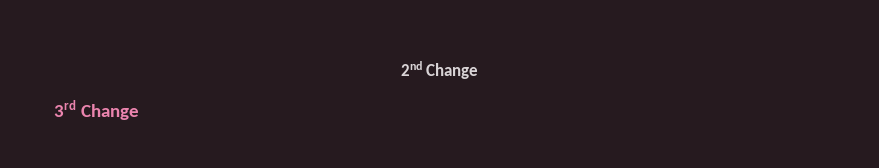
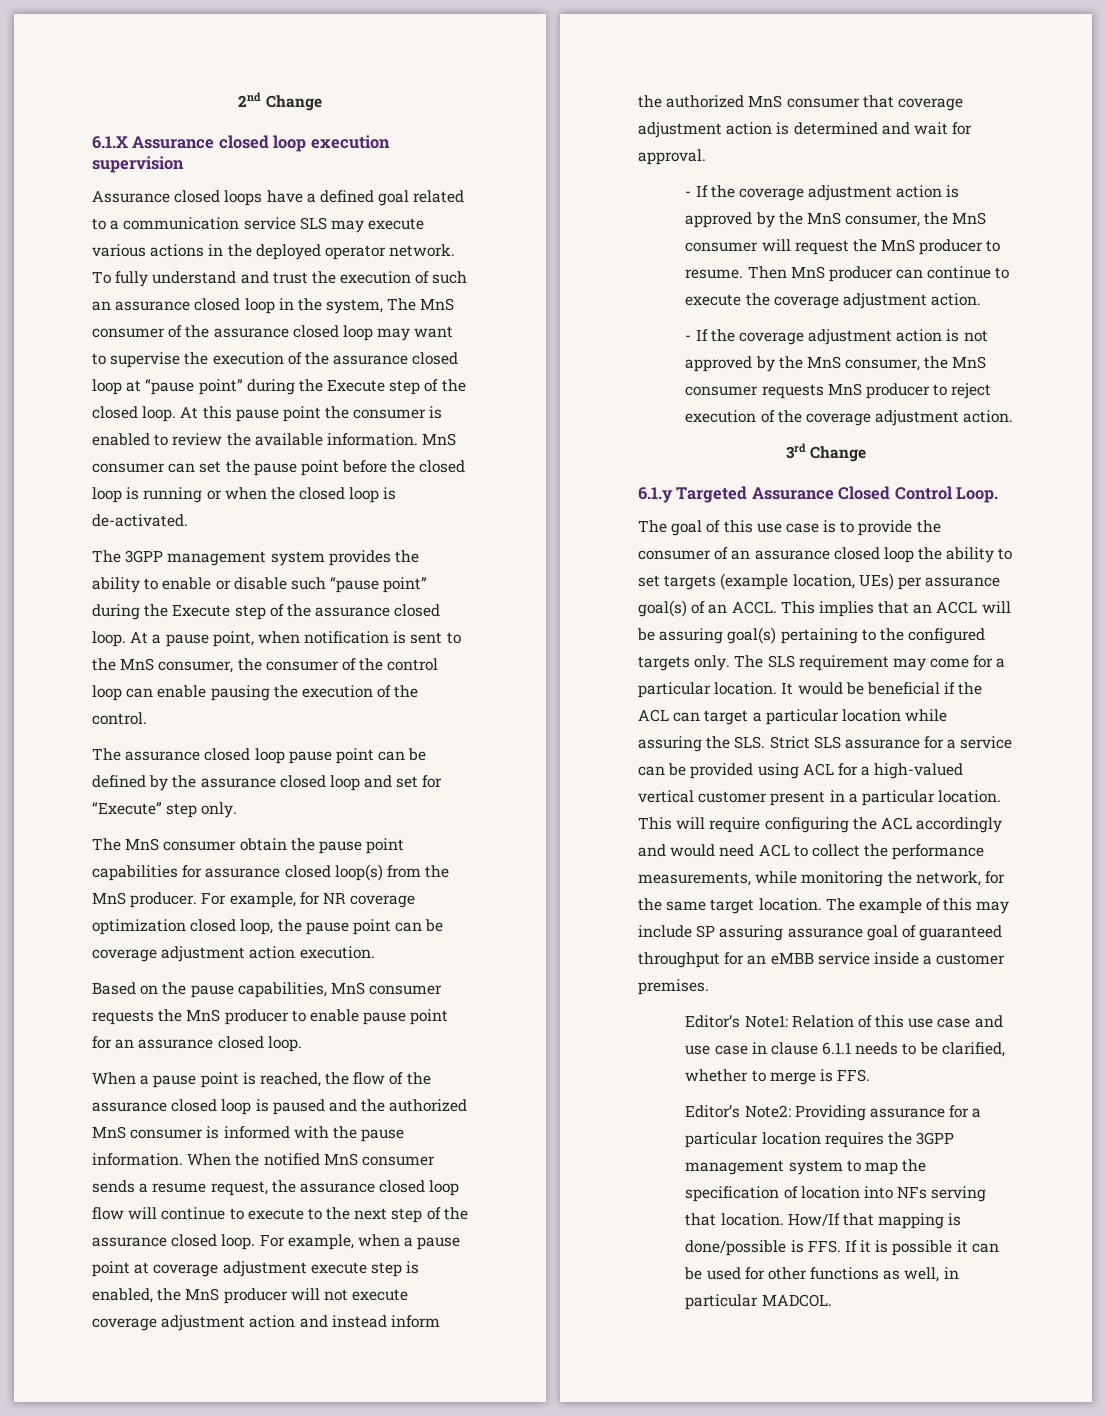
+ 6.1.X Assurance closed loop execution supervision
+ Assurance closed loops have a defined goal related to a communication service SLS may execute various actions in the deployed operator network. To fully understand and trust the execution of such an assurance closed loop in the system, The MnS consumer of the assurance closed loop may want to supervise the execution of the assurance closed loop at “pause point” during the Execute step of the closed loop. At this pause point the consumer is enabled to review the available information. MnS consumer can set the pause point before the closed loop is running or when the closed loop is de-activated.
+ The 3GPP management system provides the ability to enable or disable such “pause point” during the Execute step of the assurance closed loop. At a pause point, when notification is sent to the MnS consumer, the consumer of the control loop can enable pausing the execution of the control.
+ The assurance closed loop pause point can be defined by the assurance closed loop and set for “Execute” step only.
+ The MnS consumer obtain the pause point capabilities for assurance closed loop(s) from the MnS producer. For example, for NR coverage optimization closed loop, the pause point can be coverage adjustment action execution.
+ Based on the pause capabilities, MnS consumer requests the MnS producer to enable pause point for an assurance closed loop.
+ When a pause point is reached, the flow of the assurance closed loop is paused and the authorized MnS consumer is informed with the pause information. When the notified MnS consumer sends a resume request, the assurance closed loop flow will continue to execute to the next step of the assurance closed loop. For example, when a pause point at coverage adjustment execute step is enabled, the MnS producer will not execute coverage adjustment action and instead inform the authorized MnS consumer that coverage adjustment action is determined and wait for approval.
+ - If the coverage adjustment action is approved by the MnS consumer, the MnS consumer will request the MnS producer to resume. Then MnS producer can continue to execute the coverage adjustment action.
+ - If the coverage adjustment action is not approved by the MnS consumer, the MnS consumer requests MnS producer to reject execution of the coverage adjustment action.
  3rd Change
+ 6.1.y Targeted Assurance Closed Control Loop.
+ The goal of this use case is to provide the consumer of an assurance closed loop the ability to set targets (example location, UEs) per assurance goal(s) of an ACCL. This implies that an ACCL will be assuring goal(s) pertaining to the configured targets only. The SLS requirement may come for a particular location. It would be beneficial if the ACL can target a particular location while assuring the SLS. Strict SLS assurance for a service can be provided using ACL for a high-valued vertical customer present in a particular location. This will require configuring the ACL accordingly and would need ACL to collect the performance measurements, while monitoring the network, for the same target location. The example of this may include SP assuring assurance goal of guaranteed throughput for an eMBB service inside a customer premises.
+ Editor’s Note1: Relation of this use case and use case in clause 6.1.1 needs to be clarified, whether to merge is FFS.
+ Editor’s Note2: Providing assurance for a particular location requires the 3GPP management system to map the specification of location into NFs serving that location. How/If that mapping is done/possible is FFS. If it is possible it can be used for other functions as well, in particular MADCOL.

